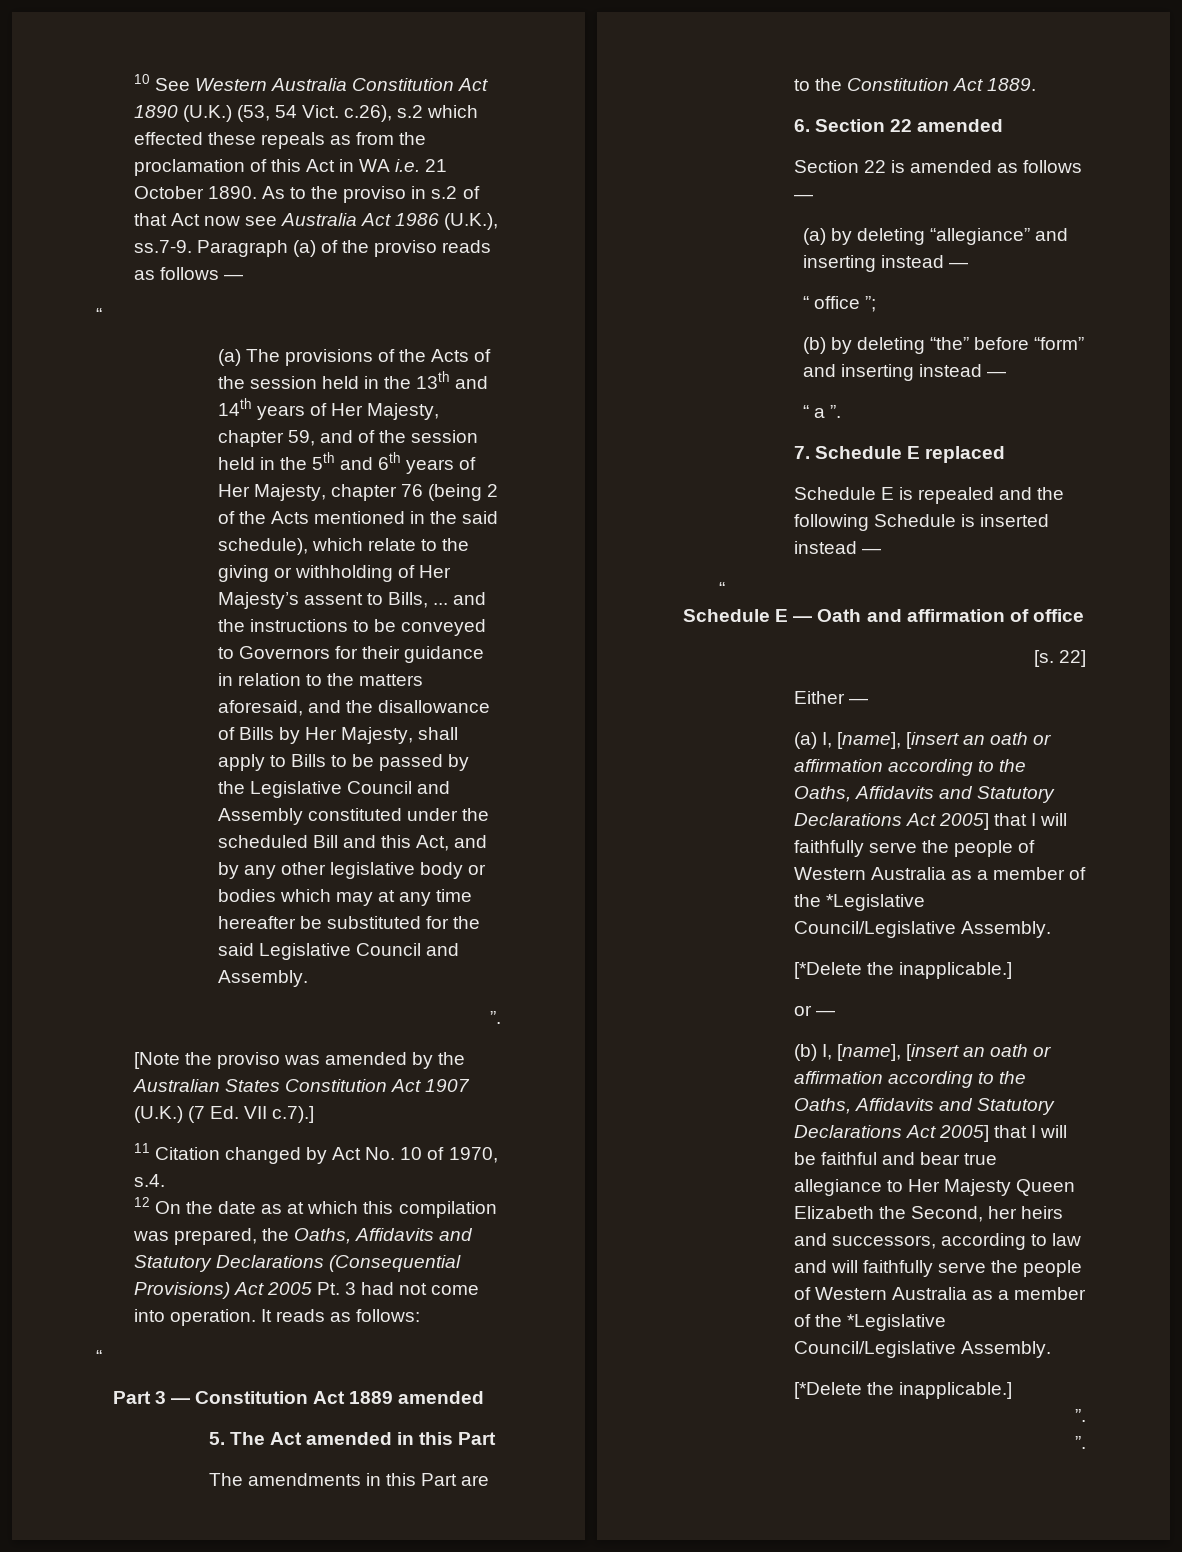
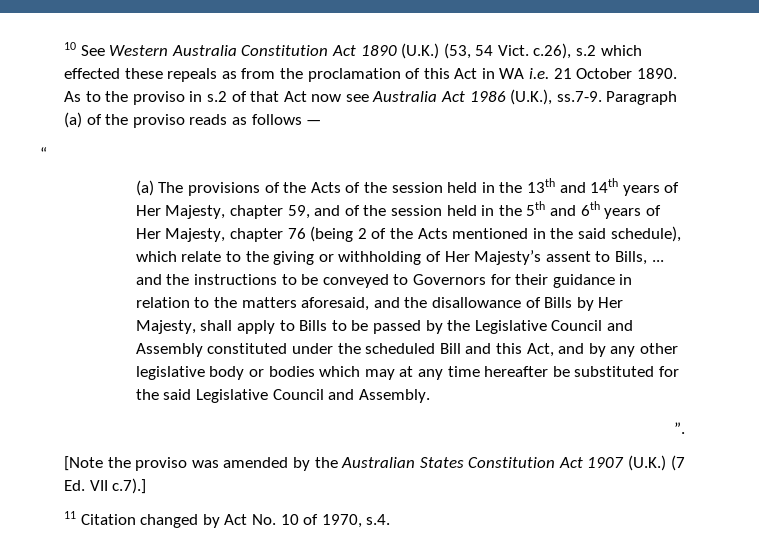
- 12 On the date as at which this compilation was prepared, the Oaths, Affidavits and Statutory Declarations (Consequential Provisions) Act 2005 Pt. 3 had not come into operation. It reads as follows:
- “
- Part 3 — Constitution Act 1889 amended
- 5. The Act amended in this Part
- The amendments in this Part are to the Constitution Act 1889.
- 6. Section 22 amended
- Section 22 is amended as follows —
- (a) by deleting “allegiance” and inserting instead —
- “ office ”;
- (b) by deleting “the” before “form” and inserting instead —
- “ a ”.
- 7. Schedule E replaced
- Schedule E is repealed and the following Schedule is inserted instead —
- “
- Schedule E — Oath and affirmation of office
- [s. 22]
- Either —
- (a) I, [name], [insert an oath or affirmation according to the Oaths, Affidavits and Statutory Declarations Act 2005] that I will faithfully serve the people of Western Australia as a member of the *Legislative Council/Legislative Assembly.
- [*Delete the inapplicable.]
- or —
- (b) I, [name], [insert an oath or affirmation according to the Oaths, Affidavits and Statutory Declarations Act 2005] that I will be faithful and bear true allegiance to Her Majesty Queen Elizabeth the Second, her heirs and successors, according to law and will faithfully serve the people of Western Australia as a member of the *Legislative Council/Legislative Assembly.
- [*Delete the inapplicable.]
- ”.
- ”.

